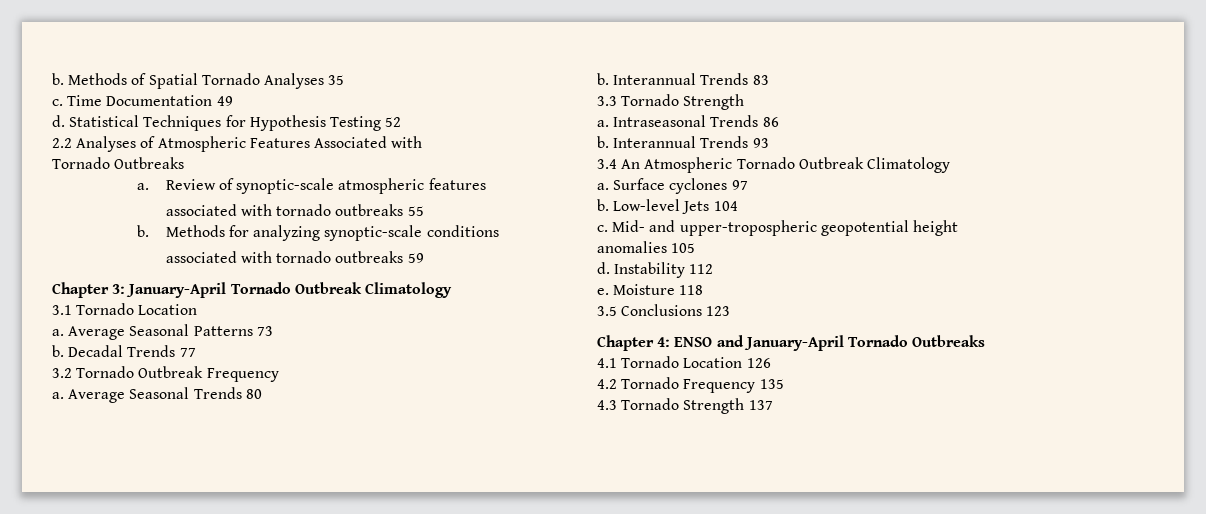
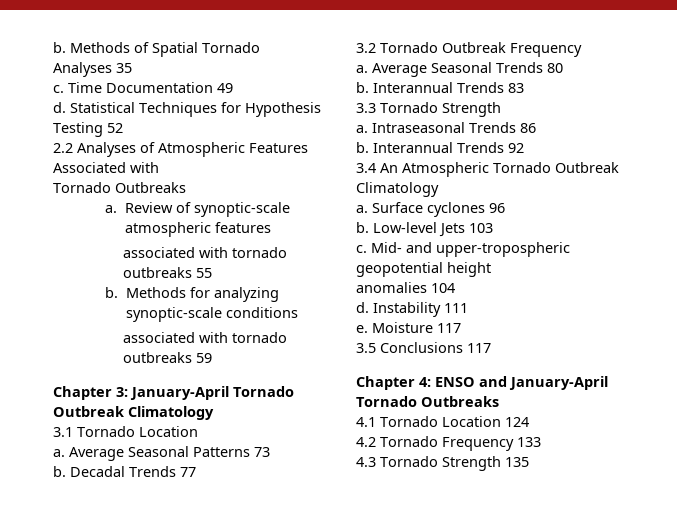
- Interannual Trends 93
+ Interannual Trends 92
- Surface cyclones 97
+ Surface cyclones 96
- Low-level Jets 104
+ Low-level Jets 103
- anomalies 105
+ anomalies 104
- Instability 112
+ Instability 111
- Moisture 118
+ Moisture 117
- 3.5 Conclusions 123
+ 3.5 Conclusions 117
- 4.1 Tornado Location 126
+ 4.1 Tornado Location 124
- 4.2 Tornado Frequency 135
+ 4.2 Tornado Frequency 133
- 4.3 Tornado Strength 137
+ 4.3 Tornado Strength 135

